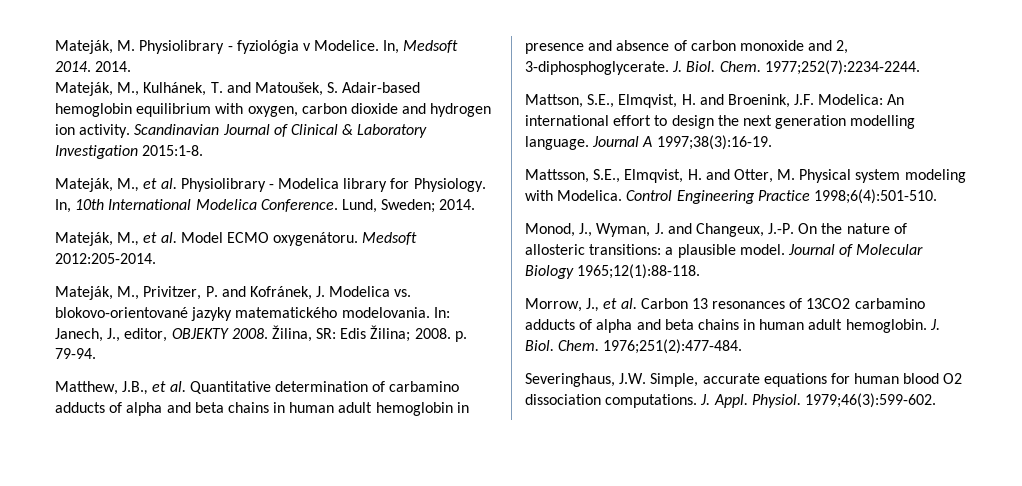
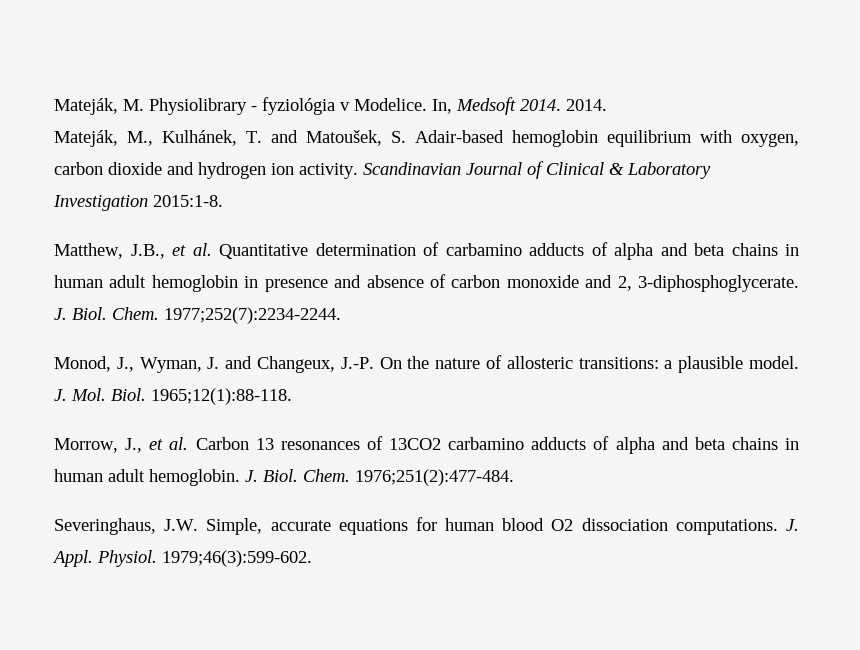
- Mateják, M., et al. Physiolibrary - Modelica library for Physiology. In, 10th International Modelica Conference. Lund, Sweden; 2014.
- Mateják, M., et al. Model ECMO oxygenátoru. Medsoft 2012:205-2014.
- Mateják, M., Privitzer, P. and Kofránek, J. Modelica vs. blokovo-orientované jazyky matematického modelovania. In: Janech, J., editor, OBJEKTY 2008. Žilina, SR: Edis Žilina; 2008. p. 79-94.
- Mattson, S.E., Elmqvist, H. and Broenink, J.F. Modelica: An international effort to design the next generation modelling language. Journal A 1997;38(3):16-19.
- Mattsson, S.E., Elmqvist, H. and Otter, M. Physical system modeling with Modelica. Control Engineering Practice 1998;6(4):501-510.
- Journal of Molecular Biology 1965;12(1):88-118.
+ J. Mol. Biol. 1965;12(1):88-118.

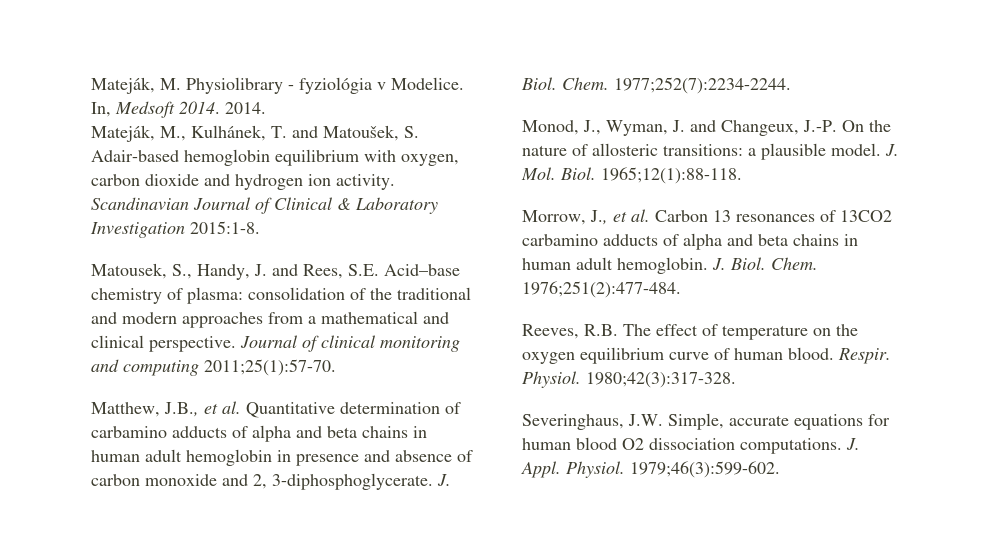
+ Matousek, S., Handy, J. and Rees, S.E. Acid–base chemistry of plasma: consolidation of the traditional and modern approaches from a mathematical and clinical perspective. Journal of clinical monitoring and computing 2011;25(1):57-70.
+ Reeves, R.B. The effect of temperature on the oxygen equilibrium curve of human blood. Respir. Physiol. 1980;42(3):317-328.

